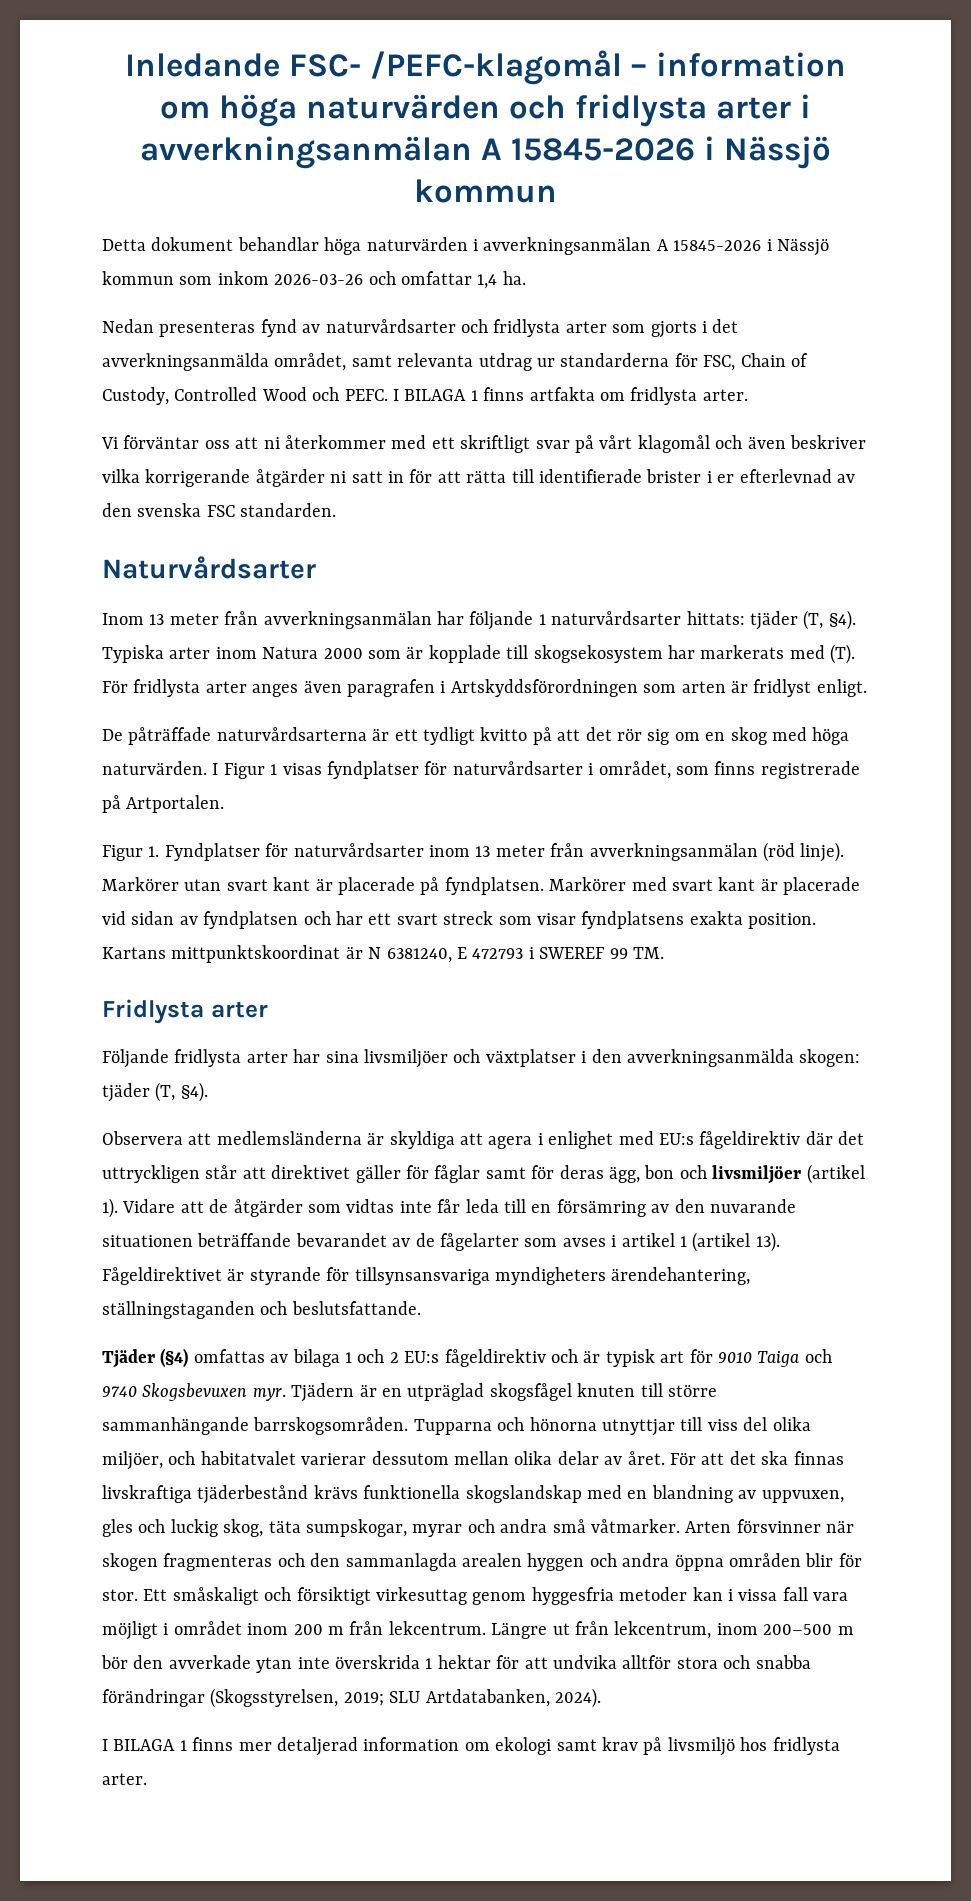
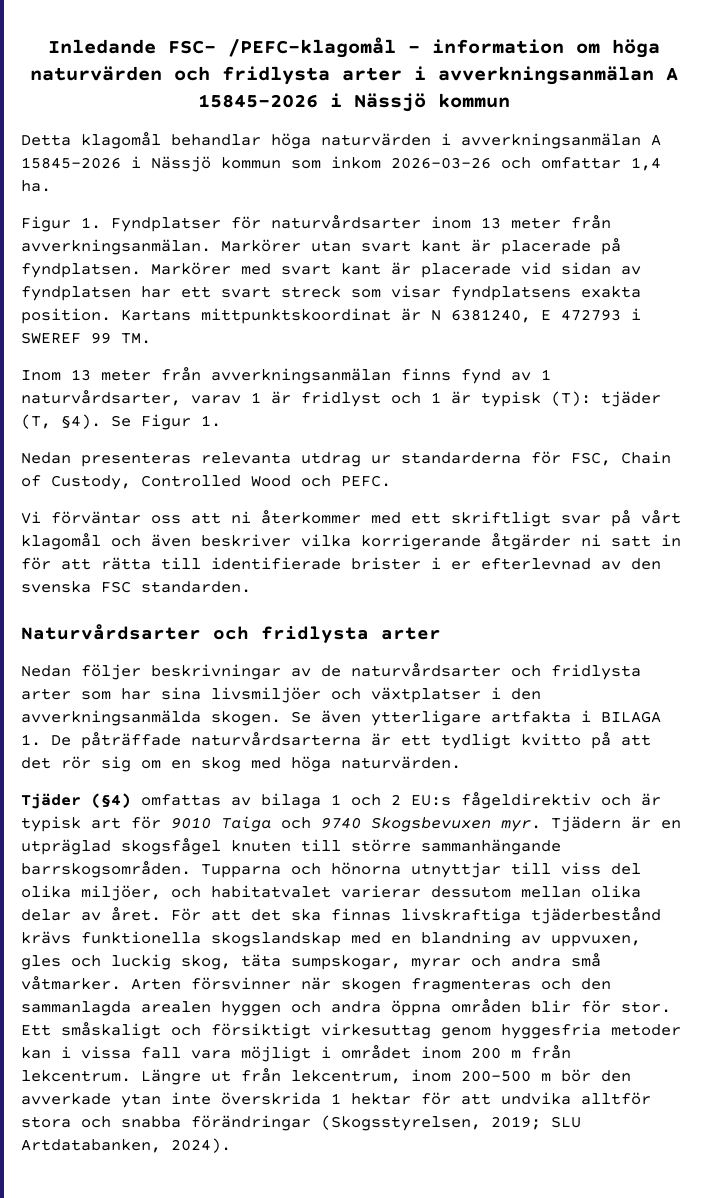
- Detta dokument behandlar höga naturvärden i avverkningsanmälan A 15845-2026 i Nässjö kommun som inkom 2026-03-26 och omfattar 1,4 ha.
+ Detta klagomål behandlar höga naturvärden i avverkningsanmälan A 15845-2026 i Nässjö kommun som inkom 2026-03-26 och omfattar 1,4 ha.
- Nedan presenteras fynd av naturvårdsarter och fridlysta arter som gjorts i det avverkningsanmälda området, samt relevanta utdrag ur standarderna för FSC, Chain of Custody, Controlled Wood och PEFC. I BILAGA 1 finns artfakta om fridlysta arter.
+ Figur 1. Fyndplatser för naturvårdsarter inom 13 meter från avverkningsanmälan. Markörer utan svart kant är placerade på fyndplatsen. Markörer med svart kant är placerade vid sidan av fyndplatsen har ett svart streck som visar fyndplatsens exakta position. Kartans mittpunktskoordinat är N 6381240, E 472793 i SWEREF 99 TM.
+ Inom 13 meter från avverkningsanmälan finns fynd av 1 naturvårdsarter, varav 1 är fridlyst och 1 är typisk (T): tjäder (T, §4). Se Figur 1.
+ Nedan presenteras relevanta utdrag ur standarderna för FSC, Chain of Custody, Controlled Wood och PEFC.
- Naturvårdsarter
- Inom 13 meter från avverkningsanmälan har följande 1 naturvårdsarter hittats: tjäder (T, §4). Typiska arter inom Natura 2000 som är kopplade till skogsekosystem har markerats med (T). För fridlysta arter anges även paragrafen i Artskyddsförordningen som arten är fridlyst enligt.
- De påträffade naturvårdsarterna är ett tydligt kvitto på att det rör sig om en skog med höga naturvärden. I Figur 1 visas fyndplatser för naturvårdsarter i området, som finns registrerade på Artportalen.
- Figur 1. Fyndplatser för naturvårdsarter inom 13 meter från avverkningsanmälan (röd linje). Markörer utan svart kant är placerade på fyndplatsen. Markörer med svart kant är placerade vid sidan av fyndplatsen och har ett svart streck som visar fyndplatsens exakta position. Kartans mittpunktskoordinat är N 6381240, E 472793 i SWEREF 99 TM.
- Fridlysta arter
- Följande fridlysta arter har sina livsmiljöer och växtplatser i den avverkningsanmälda skogen: tjäder (T, §4).
- Observera att medlemsländerna är skyldiga att agera i enlighet med EU:s fågeldirektiv där det uttryckligen står att direktivet gäller för fåglar samt för deras ägg, bon och livsmiljöer (artikel 1). Vidare att de åtgärder som vidtas inte får leda till en försämring av den nuvarande situationen beträffande bevarandet av de fågelarter som avses i artikel 1 (artikel 13). Fågeldirektivet är styrande för tillsynsansvariga myndigheters ärendehantering, ställningstaganden och beslutsfattande.
+ Naturvårdsarter och fridlysta arter
+ Nedan följer beskrivningar av de naturvårdsarter och fridlysta arter som har sina livsmiljöer och växtplatser i den avverkningsanmälda skogen. Se även ytterligare artfakta i BILAGA 1. De påträffade naturvårdsarterna är ett tydligt kvitto på att det rör sig om en skog med höga naturvärden.
- I BILAGA 1 finns mer detaljerad information om ekologi samt krav på livsmiljö hos fridlysta arter.

